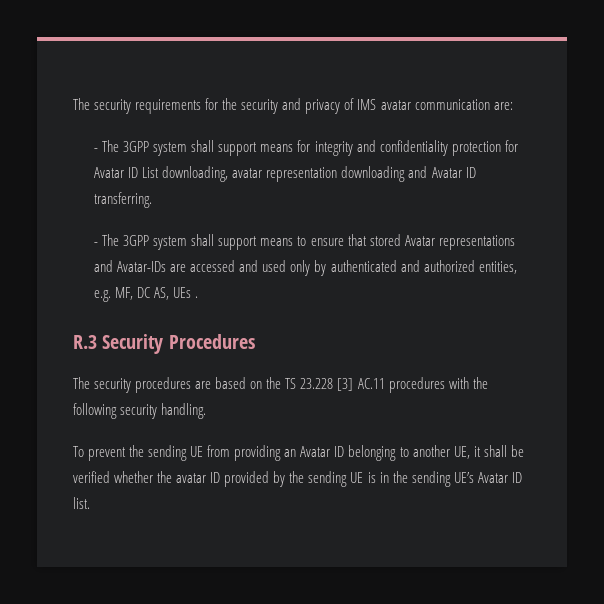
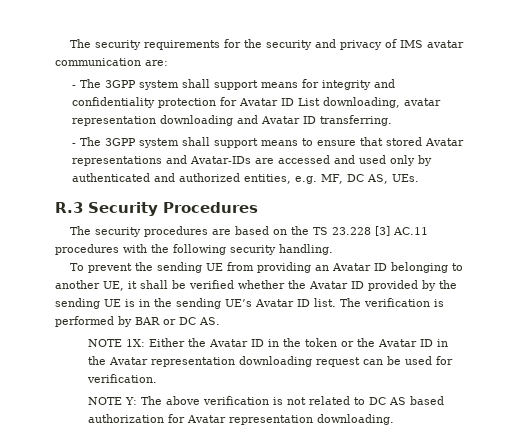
- - The 3GPP system shall support means to ensure that stored Avatar representations and Avatar-IDs are accessed and used only by authenticated and authorized entities, e.g. MF, DC AS, UEs .
+ - The 3GPP system shall support means to ensure that stored Avatar representations and Avatar-IDs are accessed and used only by authenticated and authorized entities, e.g. MF, DC AS, UEs.
- To prevent the sending UE from providing an Avatar ID belonging to another UE, it shall be verified whether the avatar ID provided by the sending UE is in the sending UE’s Avatar ID list.
+ To prevent the sending UE from providing an Avatar ID belonging to another UE, it shall be verified whether the Avatar ID provided by the sending UE is in the sending UE’s Avatar ID list.
+ The verification is performed by BAR or DC AS.
+ NOTE 1X: Either the Avatar ID in the token or the Avatar ID in the Avatar representation downloading request can be used for verification.
+ NOTE Y: The above verification is not related to DC AS based authorization for Avatar representation downloading.

